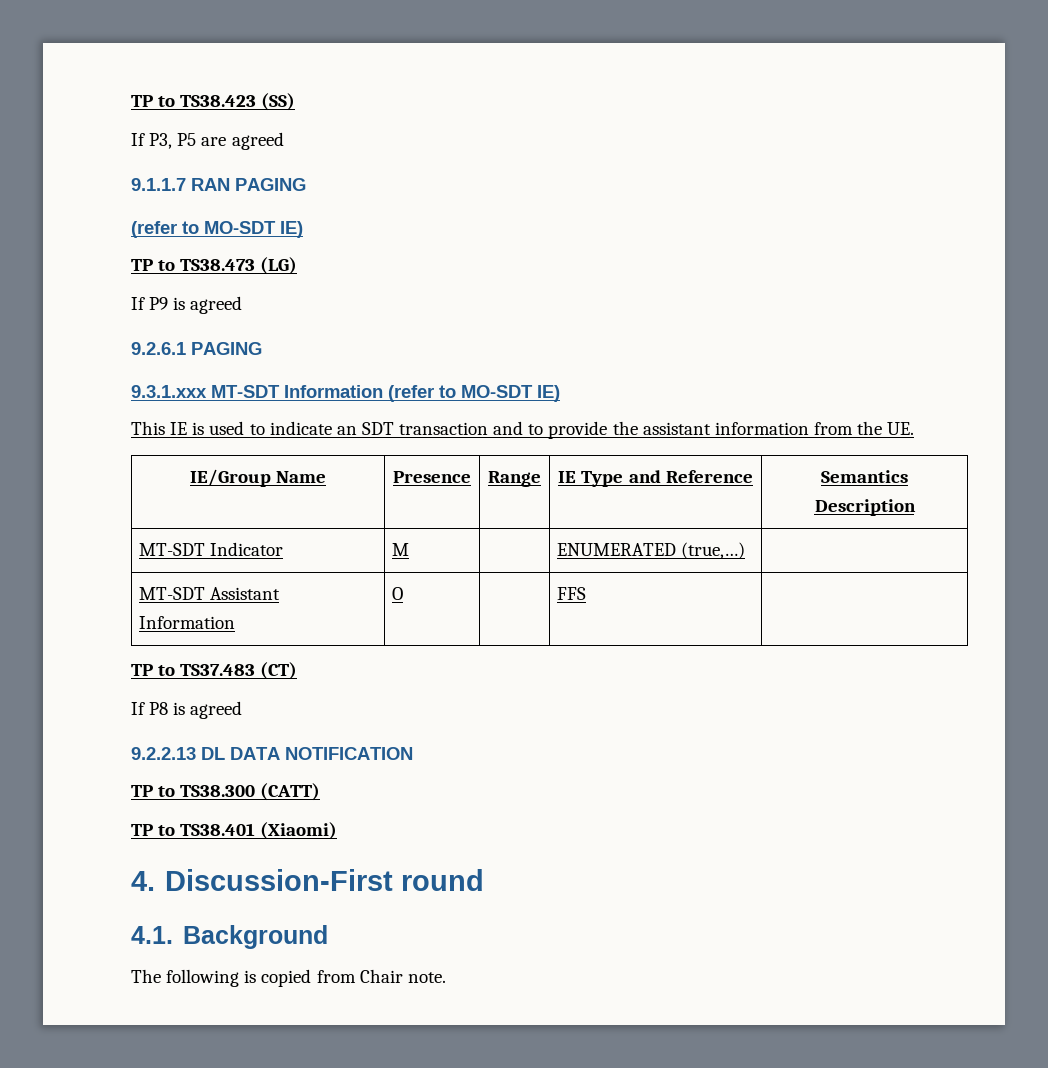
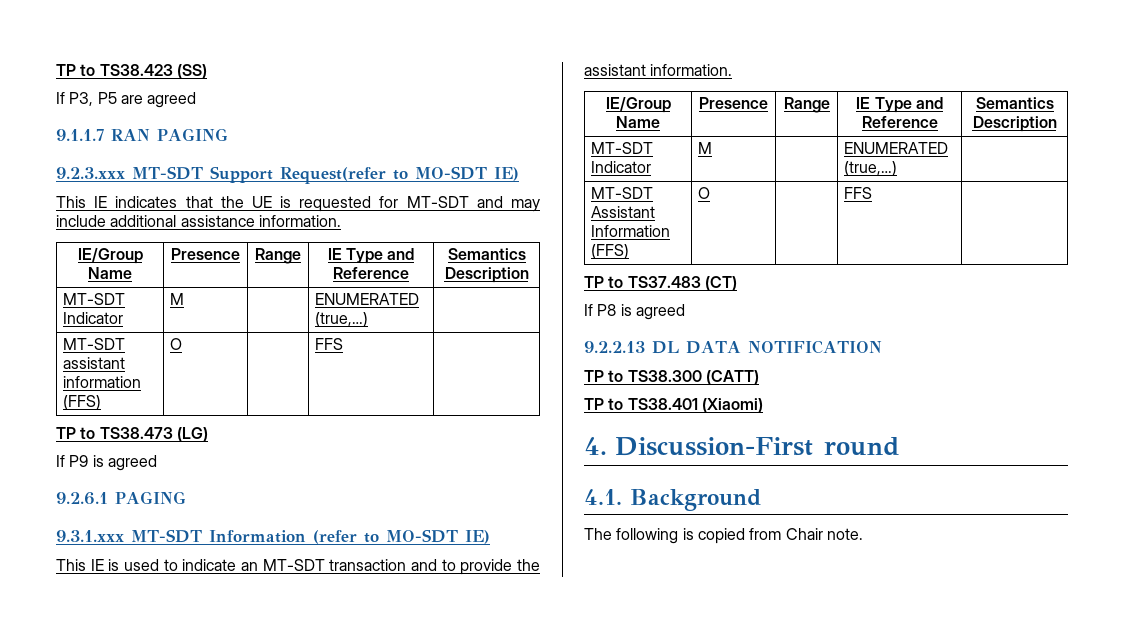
  9.1.1.7 RAN PAGING
- (refer to MO-SDT IE)
+ 9.2.3.xxx MT-SDT Support Request(refer to MO-SDT IE)
+ This IE indicates that the UE is requested for MT-SDT and may include additional assistance information.
+ IE/Group Name | Presence | Range | IE Type and Reference | Semantics Description
+ MT-SDT Indicator | M | | ENUMERATED (true,…) |
+ MT-SDT assistant information (FFS) | O | | FFS |
- This IE is used to indicate an SDT transaction and to provide the assistant information from the UE.
+ This IE is used to indicate an MT-SDT transaction and to provide the assistant information.
- MT-SDT Assistant Information | O | | FFS |
+ MT-SDT Assistant Information (FFS) | O | | FFS |

